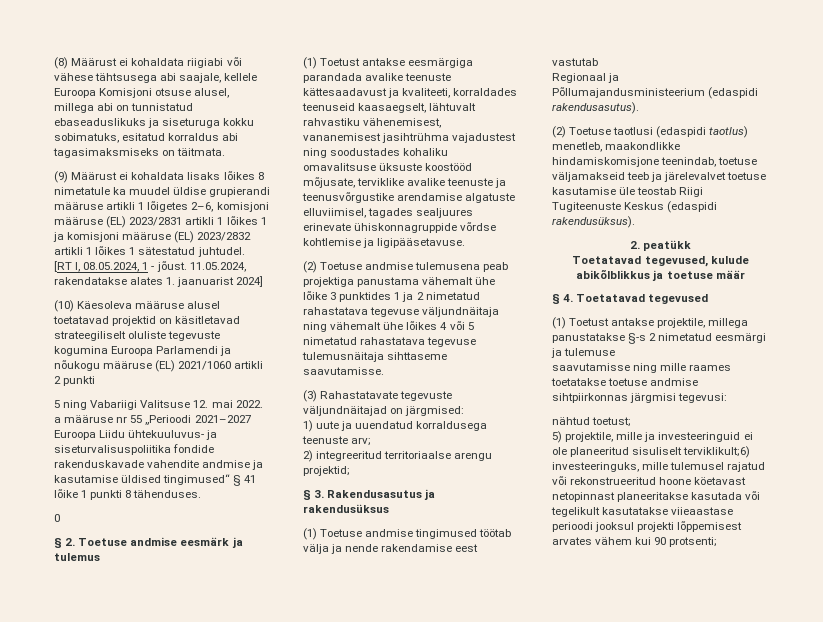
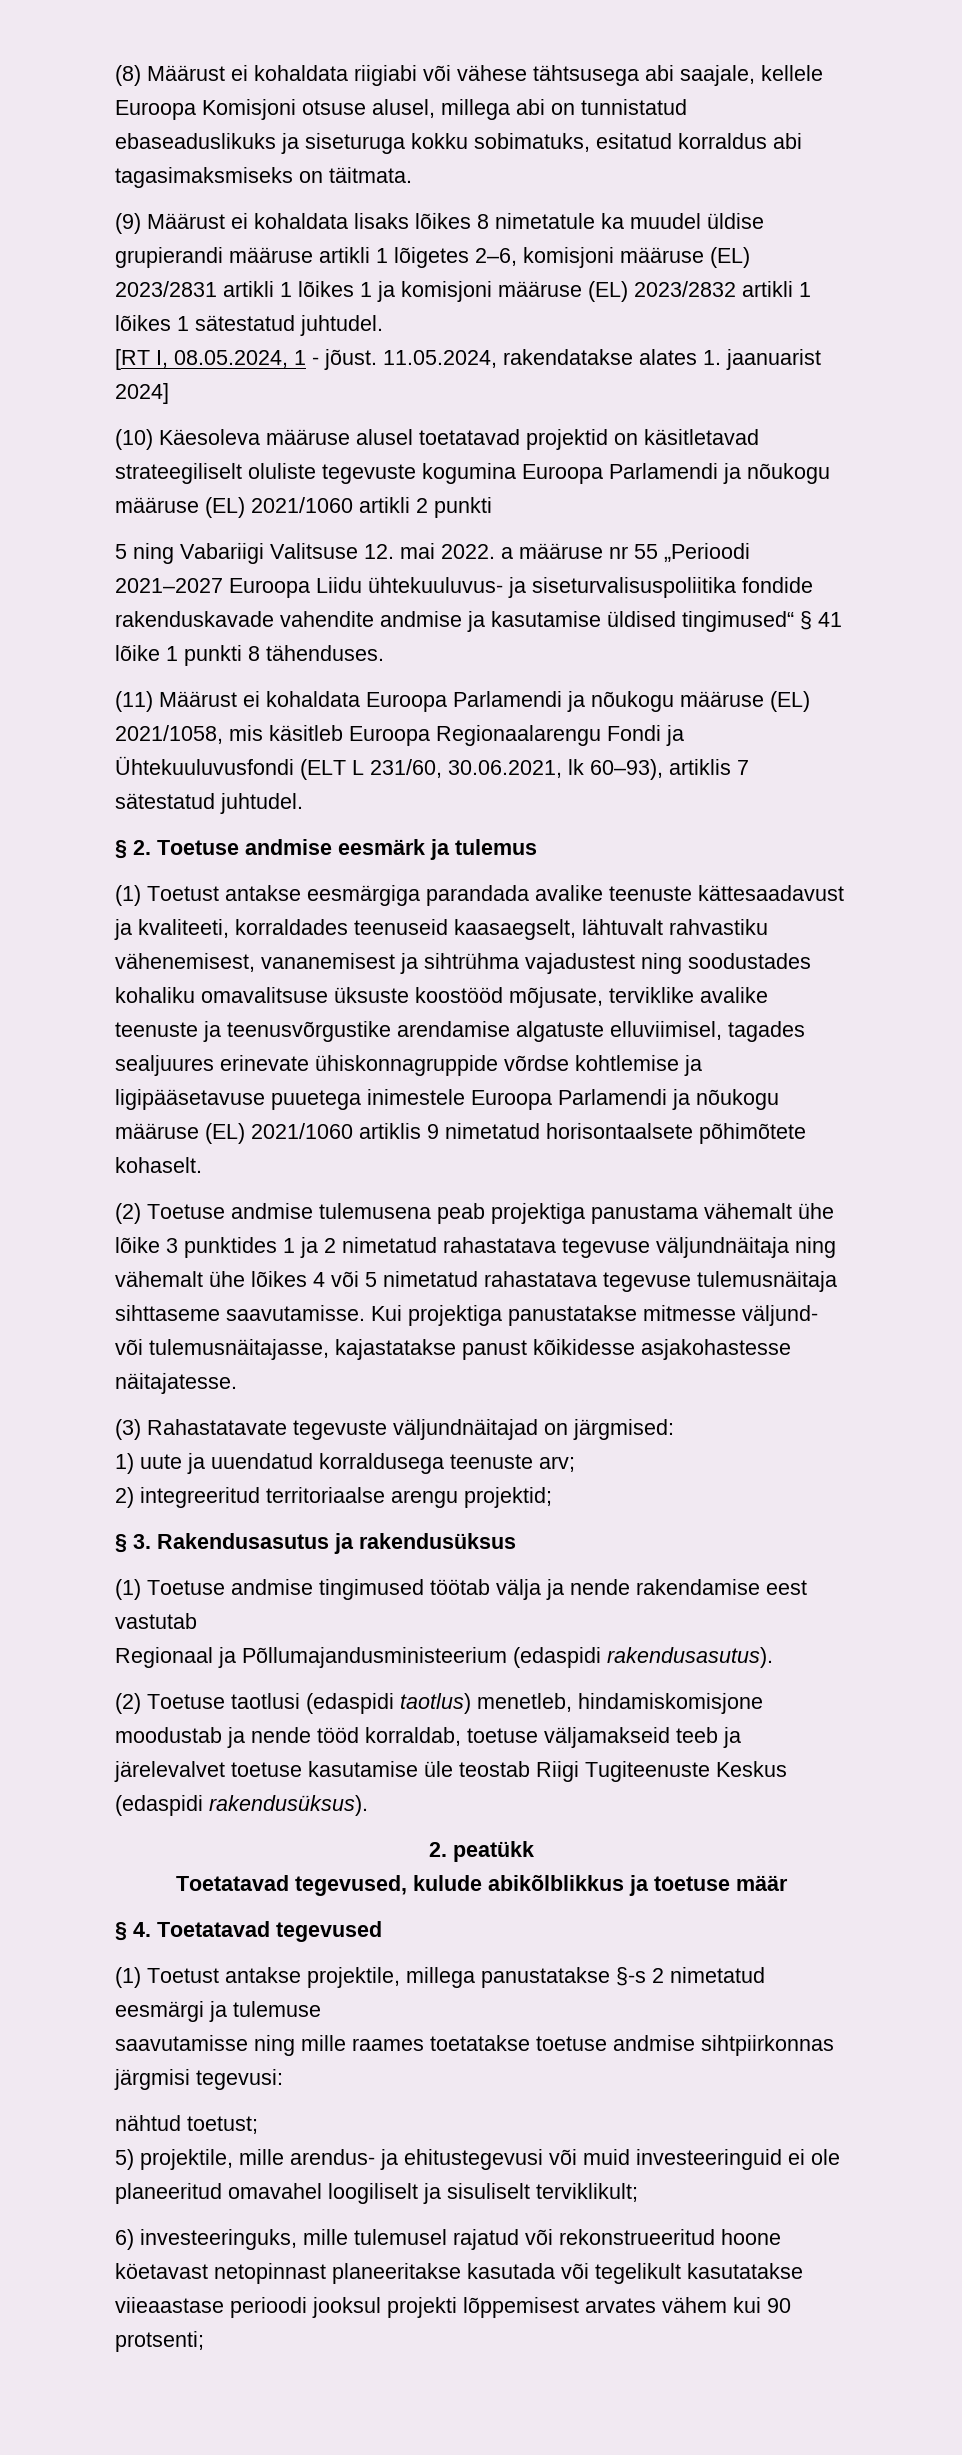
- 0
+ (11) Määrust ei kohaldata Euroopa Parlamendi ja nõukogu määruse (EL) 2021/1058, mis käsitleb Euroopa Regionaalarengu Fondi ja Ühtekuuluvusfondi (ELT L 231/60, 30.06.2021, lk 60–93), artiklis 7 sätestatud juhtudel.
- (1) Toetust antakse eesmärgiga parandada avalike teenuste kättesaadavust ja kvaliteeti, korraldades teenuseid kaasaegselt, lähtuvalt rahvastiku vähenemisest, vananemisest jasihtrühma vajadustest ning soodustades kohaliku omavalitsuse üksuste koostööd mõjusate, terviklike avalike teenuste ja teenusvõrgustike arendamise algatuste elluviimisel, tagades sealjuures erinevate ühiskonnagruppide võrdse kohtlemise ja ligipääsetavuse.
+ (1) Toetust antakse eesmärgiga parandada avalike teenuste kättesaadavust ja kvaliteeti, korraldades teenuseid kaasaegselt, lähtuvalt rahvastiku vähenemisest, vananemisest ja sihtrühma vajadustest ning soodustades kohaliku omavalitsuse üksuste koostööd mõjusate, terviklike avalike teenuste ja teenusvõrgustike arendamise algatuste elluviimisel, tagades sealjuures erinevate ühiskonnagruppide võrdse kohtlemise ja ligipääsetavuse puuetega inimestele Euroopa Parlamendi ja nõukogu määruse (EL) 2021/1060 artiklis 9 nimetatud horisontaalsete põhimõtete kohaselt.
+ Kui projektiga panustatakse mitmesse väljund- või tulemusnäitajasse, kajastatakse panust kõikidesse asjakohastesse näitajatesse.
- (2) Toetuse taotlusi (edaspidi taotlus) menetleb, maakondlikke hindamiskomisjone teenindab, toetuse väljamakseid teeb ja järelevalvet toetuse kasutamise üle teostab Riigi Tugiteenuste Keskus (edaspidi rakendusüksus).
+ (2) Toetuse taotlusi (edaspidi taotlus) menetleb, hindamiskomisjone moodustab ja nende tööd korraldab, toetuse väljamakseid teeb ja järelevalvet toetuse kasutamise üle teostab Riigi Tugiteenuste Keskus (edaspidi rakendusüksus).
- 5) projektile, mille ja investeeringuid ei ole planeeritud sisuliselt terviklikult;6) investeeringuks, mille tulemusel rajatud või rekonstrueeritud hoone köetavast netopinnast planeeritakse kasutada või tegelikult kasutatakse viieaastase perioodi jooksul projekti lõppemisest arvates vähem kui 90 protsenti;
+ 5) projektile, mille arendus- ja ehitustegevusi või muid investeeringuid ei ole planeeritud omavahel loogiliselt ja sisuliselt terviklikult;
+ 6) investeeringuks, mille tulemusel rajatud või rekonstrueeritud hoone köetavast netopinnast planeeritakse kasutada või tegelikult kasutatakse viieaastase perioodi jooksul projekti lõppemisest arvates vähem kui 90 protsenti;

